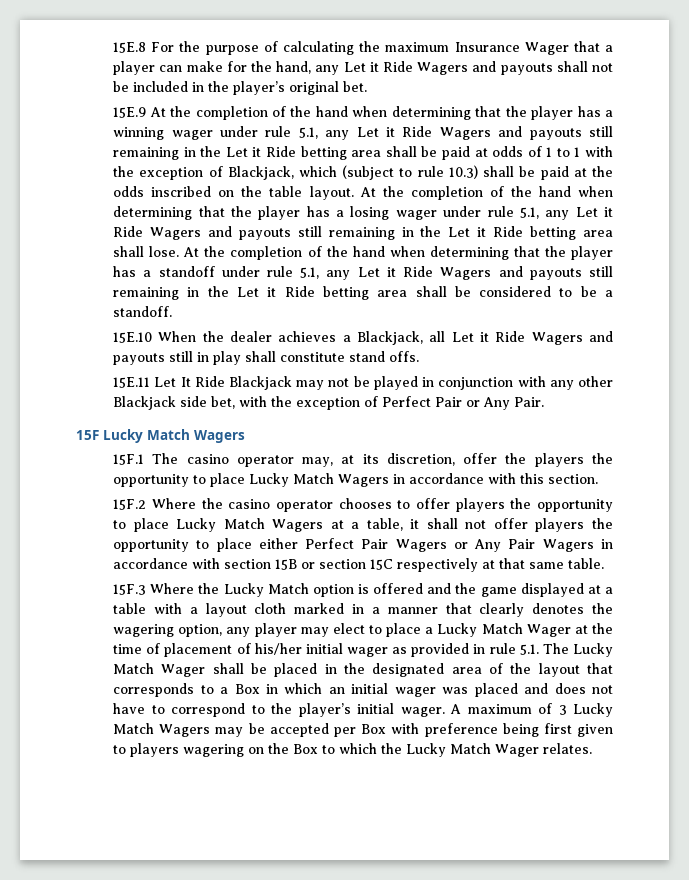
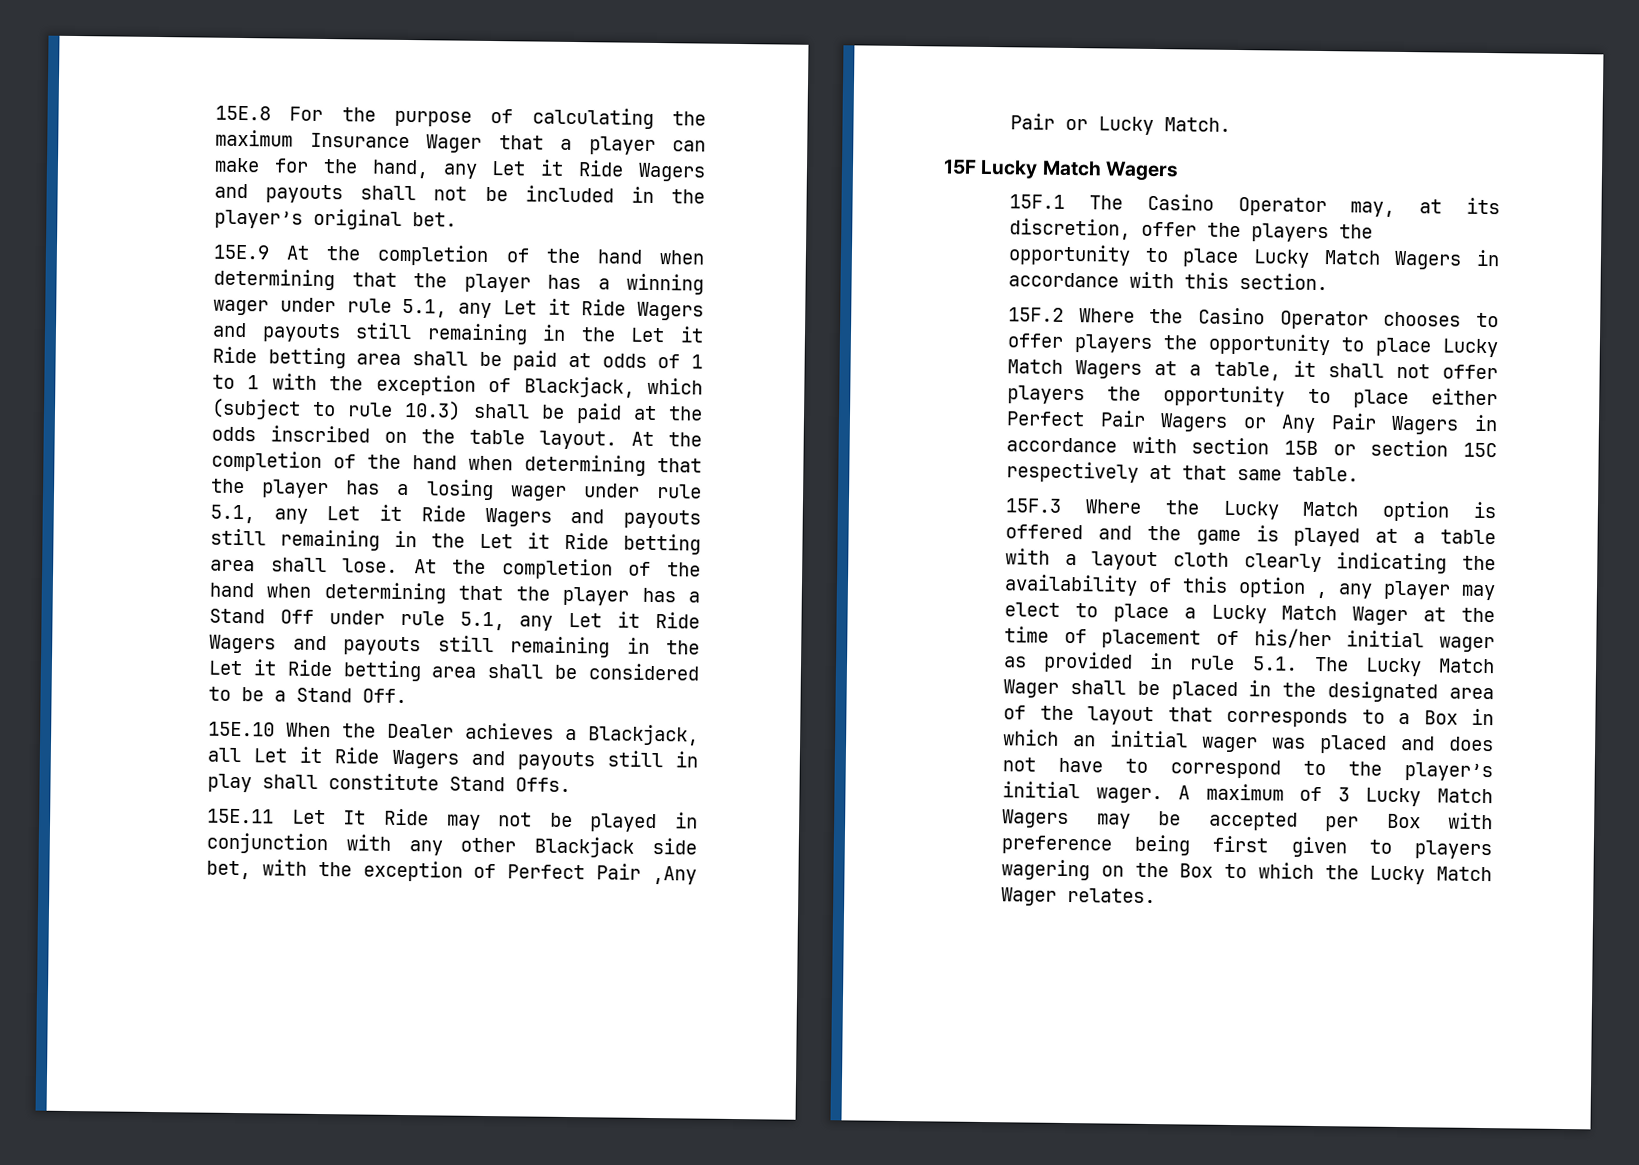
- At the completion of the hand when determining that the player has a standoff under rule 5.1, any Let it Ride Wagers and payouts still remaining in the Let it Ride betting area shall be considered to be a standoff.
+ At the completion of the hand when determining that the player has a Stand Off under rule 5.1, any Let it Ride Wagers and payouts still remaining in the Let it Ride betting area shall be considered to be a Stand Off.
- 15E.10 When the dealer achieves a Blackjack, all Let it Ride Wagers and payouts still in play shall constitute stand offs.
+ 15E.10 When the Dealer achieves a Blackjack, all Let it Ride Wagers and payouts still in play shall constitute Stand Offs.
- 15E.11 Let It Ride Blackjack may not be played in conjunction with any other Blackjack side bet, with the exception of Perfect Pair or Any Pair.
+ 15E.11 Let It Ride may not be played in conjunction with any other Blackjack side bet, with the exception of Perfect Pair ,Any Pair or Lucky Match.
- 15F.1 The casino operator may, at its discretion, offer the players the opportunity to place Lucky Match Wagers in accordance with this section.
+ 15F.1 The Casino Operator may, at its discretion, offer the players the opportunity to place Lucky Match Wagers in accordance with this section.
- 15F.2 Where the casino operator chooses to offer players the opportunity to place Lucky Match Wagers at a table, it shall not offer players the opportunity to place either Perfect Pair Wagers or Any Pair Wagers in accordance with section 15B or section 15C respectively at that same table.
+ 15F.2 Where the Casino Operator chooses to offer players the opportunity to place Lucky Match Wagers at a table, it shall not offer players the opportunity to place either Perfect Pair Wagers or Any Pair Wagers in accordance with section 15B or section 15C respectively at that same table.
- 15F.3 Where the Lucky Match option is offered and the game displayed at a table with a layout cloth marked in a manner that clearly denotes the wagering option, any player may elect to place a Lucky Match Wager at the time of placement of his/her initial wager as provided in rule 5.1. The Lucky Match Wager shall be placed in the designated area of the layout that corresponds to a Box in which an initial wager was placed and does not have to correspond to the player’s initial wager.
+ 15F.3 Where the Lucky Match option is offered and the game is played at a table with a layout cloth clearly indicating the availability of this option , any player may elect to place a Lucky Match Wager at the time of placement of his/her initial wager as provided in rule 5.1. The Lucky Match Wager shall be placed in the designated area of the layout that corresponds to a Box in which an initial wager was placed and does not have to correspond to the player’s initial wager.

